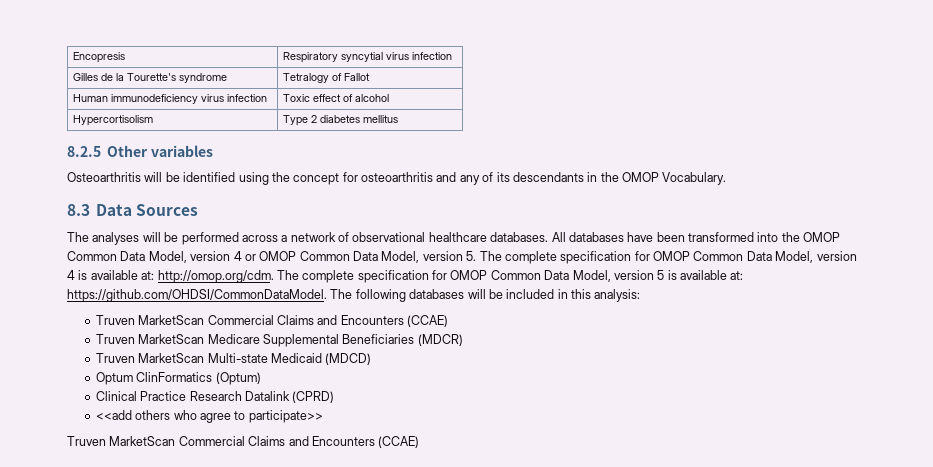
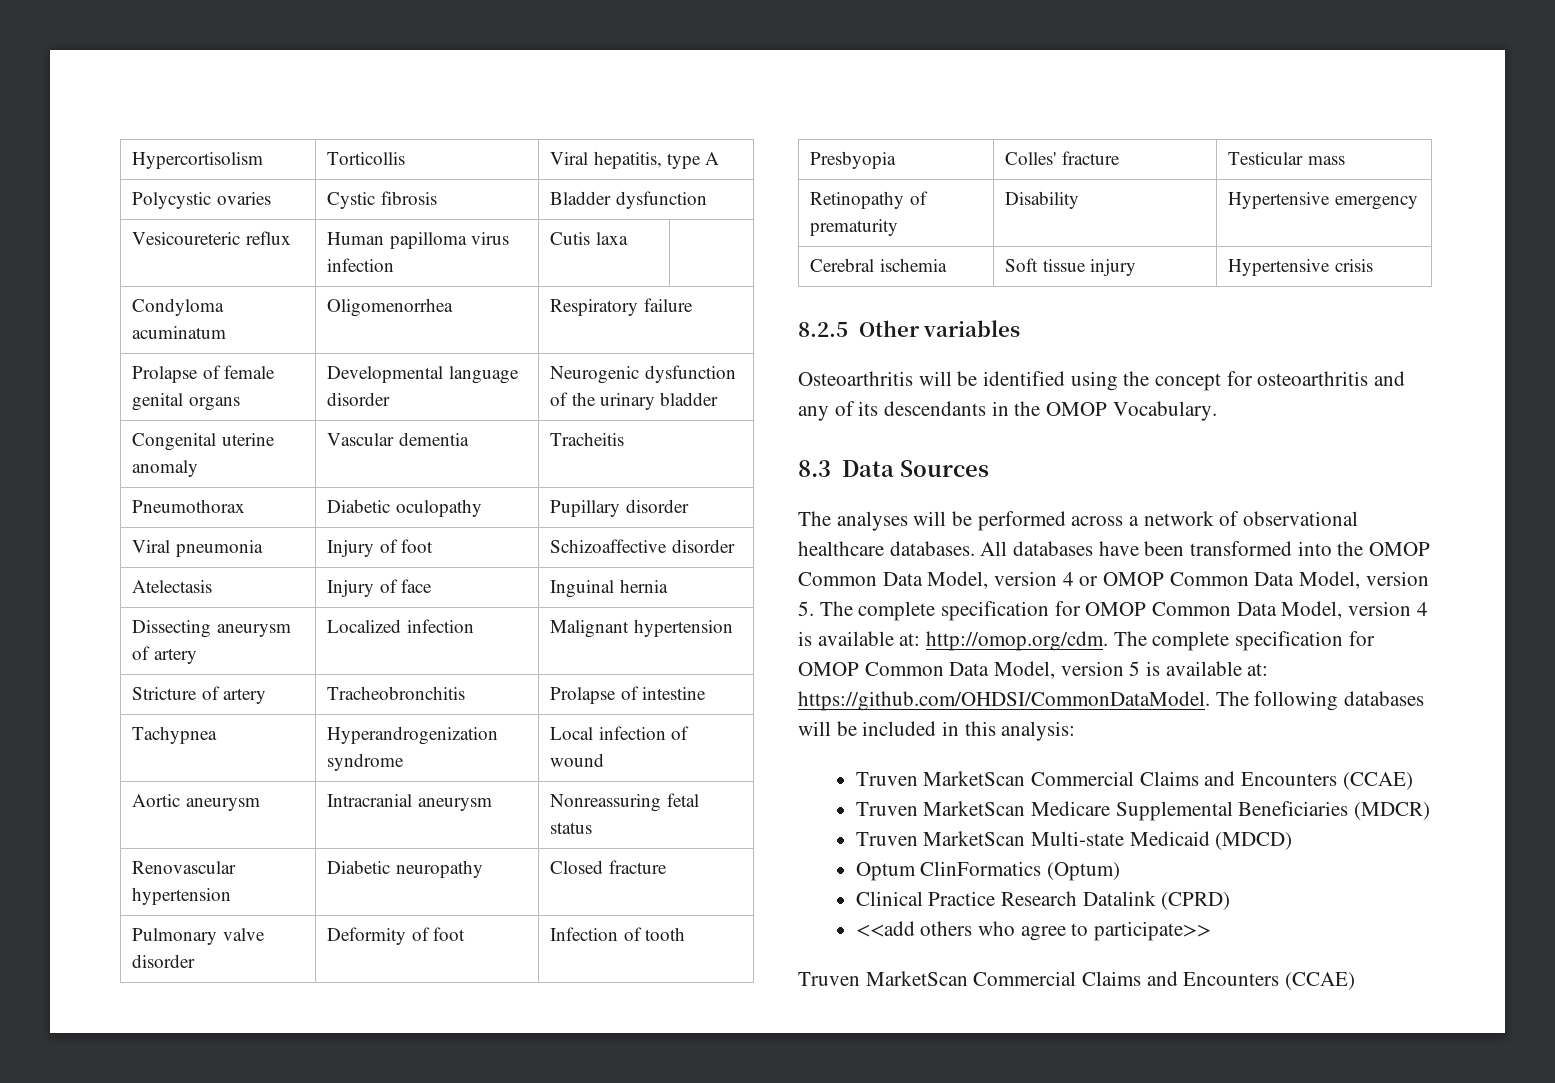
- Encopresis | Respiratory syncytial virus infection
- Gilles de la Tourette's syndrome | Tetralogy of Fallot
- Human immunodeficiency virus infection | Toxic effect of alcohol
- Hypercortisolism | Type 2 diabetes mellitus
+ Hypercortisolism | Torticollis | Viral hepatitis, type A
+ Polycystic ovaries | Cystic fibrosis | Bladder dysfunction
+ Vesicoureteric reflux | Human papilloma virus infection | Cutis laxa |
+ Condyloma acuminatum | Oligomenorrhea | Respiratory failure
+ Prolapse of female genital organs | Developmental language disorder | Neurogenic dysfunction of the urinary bladder
+ Congenital uterine anomaly | Vascular dementia | Tracheitis
+ Pneumothorax | Diabetic oculopathy | Pupillary disorder
+ Viral pneumonia | Injury of foot | Schizoaffective disorder
+ Atelectasis | Injury of face | Inguinal hernia
+ Dissecting aneurysm of artery | Localized infection | Malignant hypertension
+ Stricture of artery | Tracheobronchitis | Prolapse of intestine
+ Tachypnea | Hyperandrogenization syndrome | Local infection of wound
+ Aortic aneurysm | Intracranial aneurysm | Nonreassuring fetal status
+ Renovascular hypertension | Diabetic neuropathy | Closed fracture
+ Pulmonary valve disorder | Deformity of foot | Infection of tooth
+ Presbyopia | Colles' fracture | Testicular mass
+ Retinopathy of prematurity | Disability | Hypertensive emergency
+ Cerebral ischemia | Soft tissue injury | Hypertensive crisis

